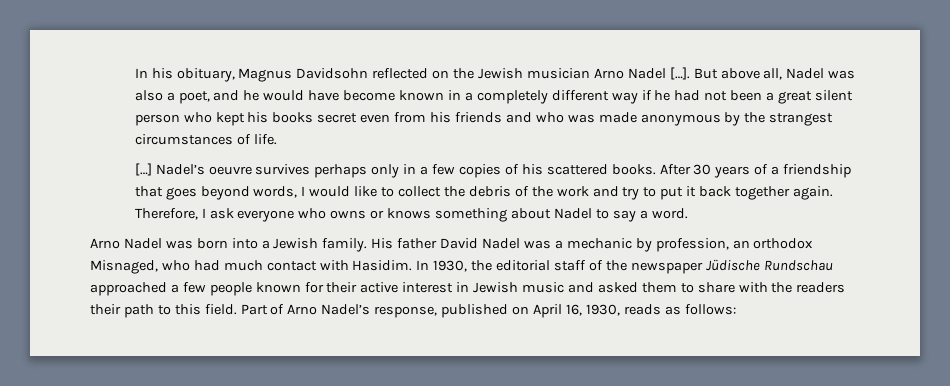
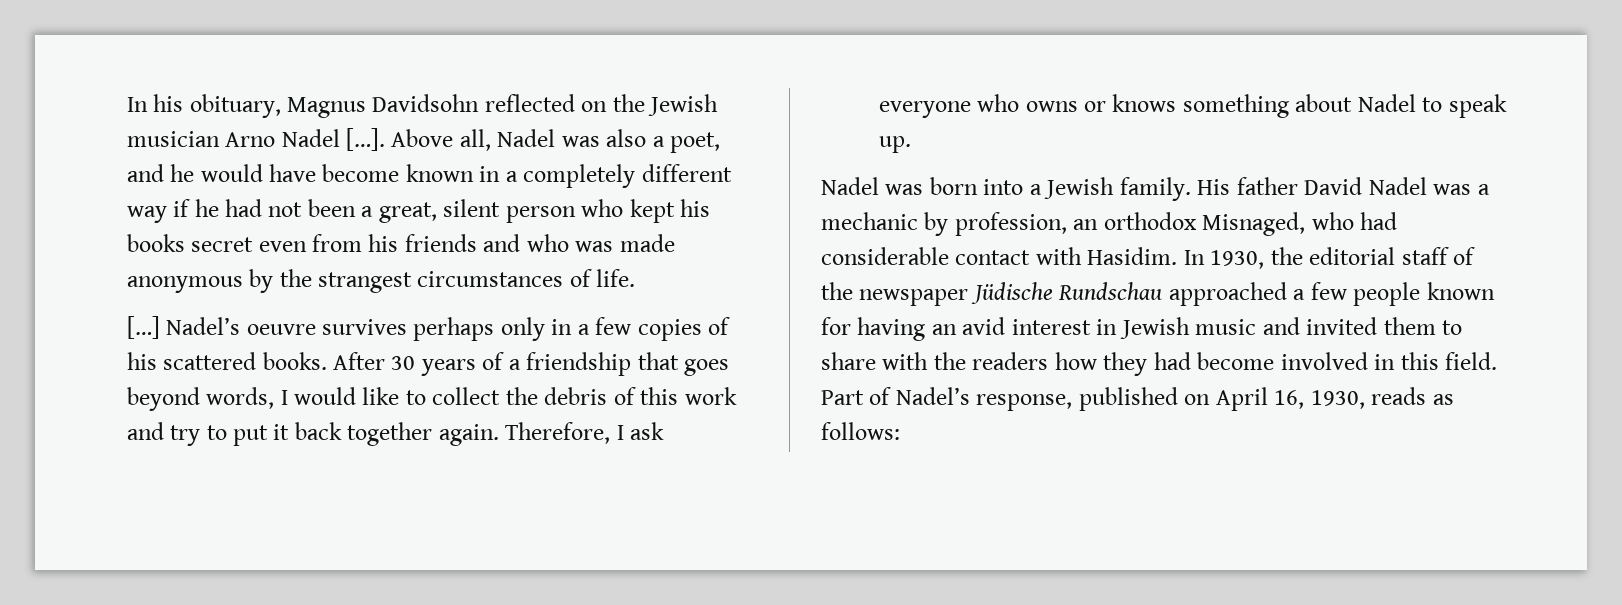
- But above all, Nadel was also a poet, and he would have become known in a completely different way if he had not been a great silent person who kept his books secret even from his friends and who was made anonymous by the strangest circumstances of life.
+ Above all, Nadel was also a poet, and he would have become known in a completely different way if he had not been a great, silent person who kept his books secret even from his friends and who was made anonymous by the strangest circumstances of life.
- After 30 years of a friendship that goes beyond words, I would like to collect the debris of the work and try to put it back together again.
+ After 30 years of a friendship that goes beyond words, I would like to collect the debris of this work and try to put it back together again.
- Therefore, I ask everyone who owns or knows something about Nadel to say a word.
- Arno Nadel was born into a Jewish family.
+ Therefore, I ask everyone who owns or knows something about Nadel to speak up.
+ Nadel was born into a Jewish family.
- His father David Nadel was a mechanic by profession, an orthodox Misnaged, who had much contact with Hasidim.
+ His father David Nadel was a mechanic by profession, an orthodox Misnaged, who had considerable contact with Hasidim.
- In 1930, the editorial staff of the newspaper Jüdische Rundschau approached a few people known for their active interest in Jewish music and asked them to share with the readers their path to this field.
+ In 1930, the editorial staff of the newspaper Jüdische Rundschau approached a few people known for having an avid interest in Jewish music and invited them to share with the readers how they had become involved in this field.
- Part of Arno Nadel’s response, published on April 16, 1930, reads as follows:
+ Part of Nadel’s response, published on April 16, 1930, reads as follows:

